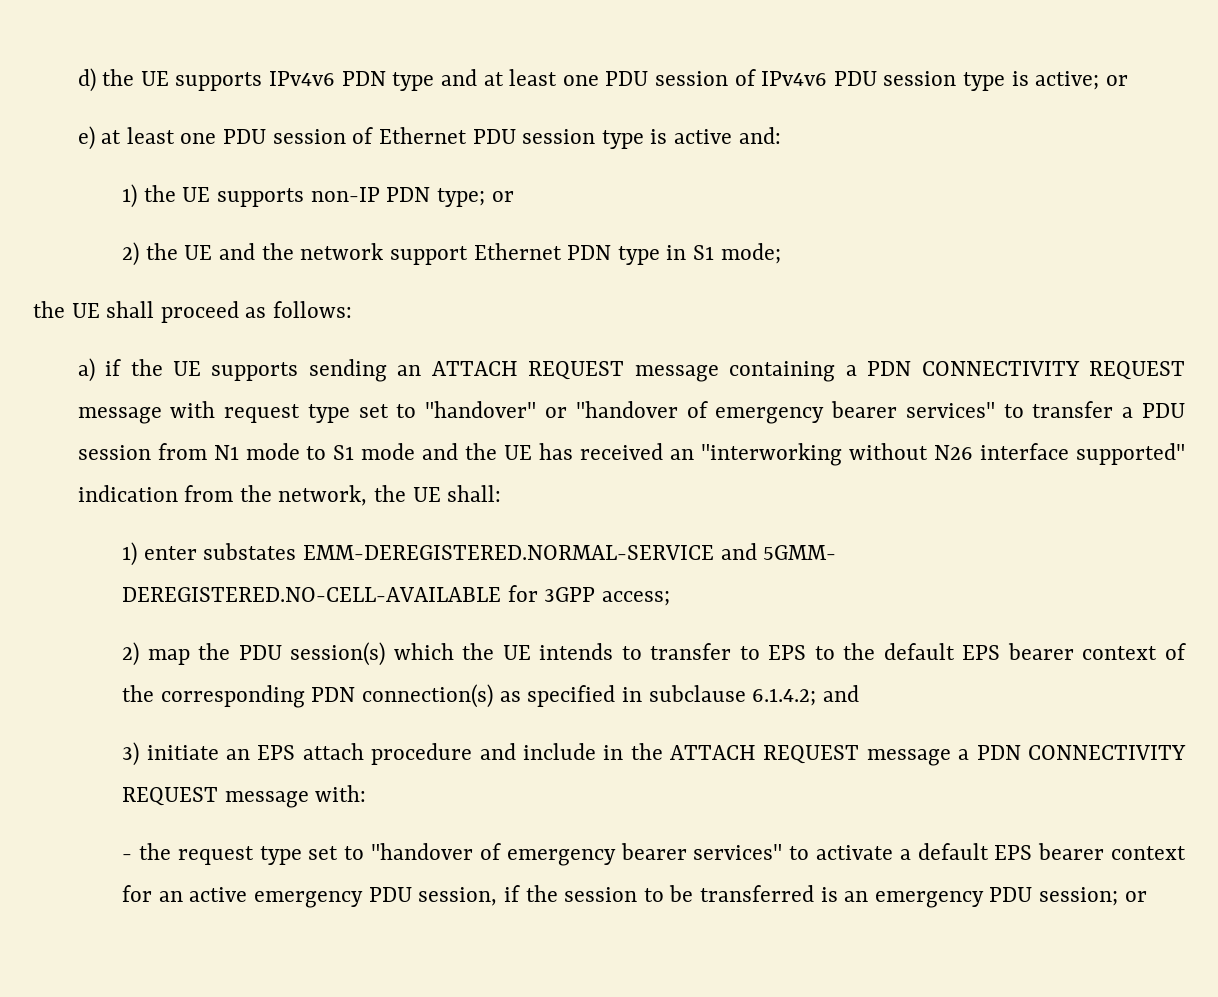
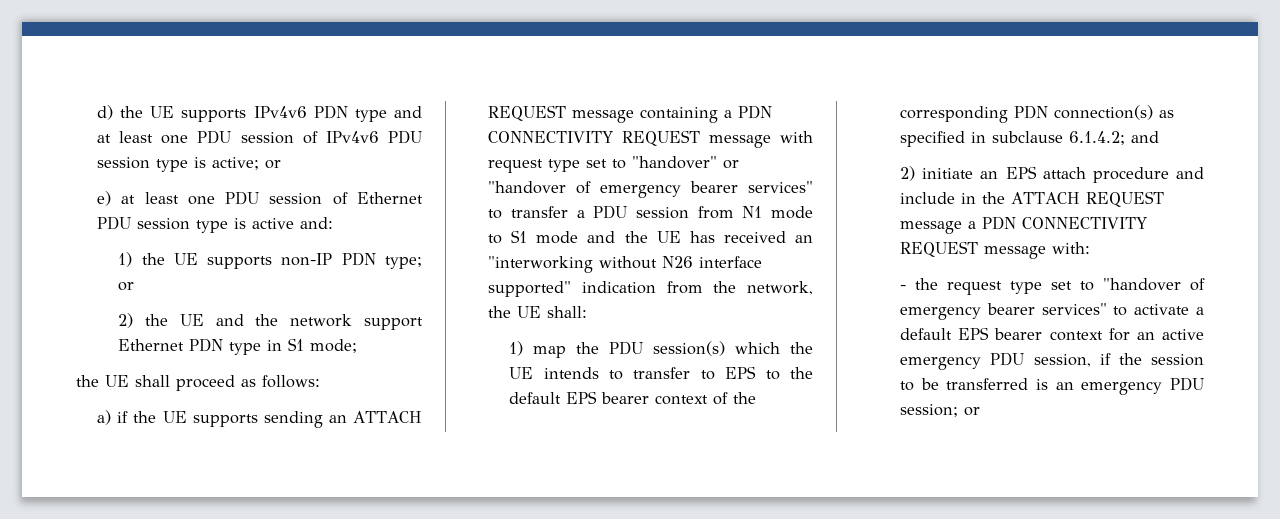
- 1) enter substates EMM-DEREGISTERED.NORMAL-SERVICE and 5GMM- DEREGISTERED.NO-CELL-AVAILABLE for 3GPP access;
- 2) map the PDU session(s) which the UE intends to transfer to EPS to the default EPS bearer context of the corresponding PDN connection(s) as specified in subclause 6.1.4.2; and
+ 1) map the PDU session(s) which the UE intends to transfer to EPS to the default EPS bearer context of the corresponding PDN connection(s) as specified in subclause 6.1.4.2; and
- 3) initiate an EPS attach procedure and include in the ATTACH REQUEST message a PDN CONNECTIVITY REQUEST message with:
+ 2) initiate an EPS attach procedure and include in the ATTACH REQUEST message a PDN CONNECTIVITY REQUEST message with:

